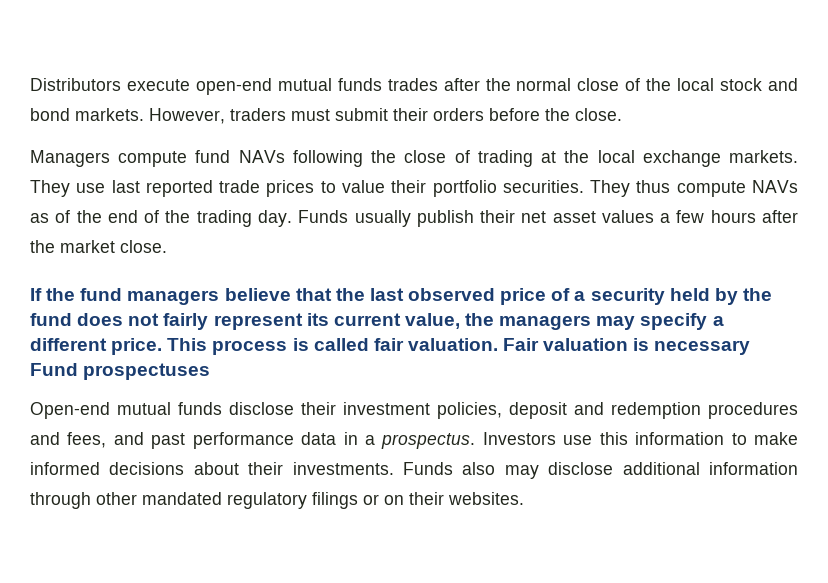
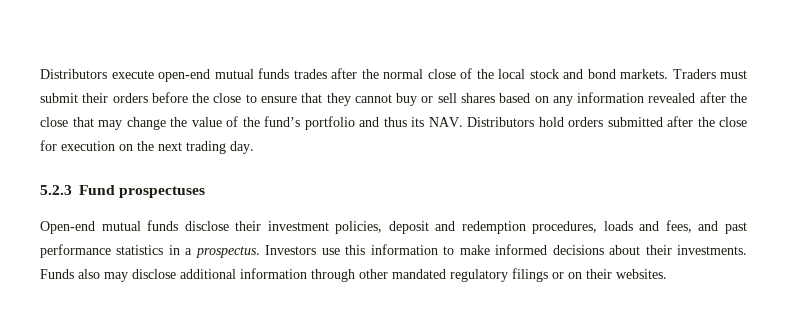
- However, traders must submit their orders before the close.
- Managers compute fund NAVs following the close of trading at the local exchange markets. They use last reported trade prices to value their portfolio securities. They thus compute NAVs as of the end of the trading day. Funds usually publish their net asset values a few hours after the market close.
- If the fund managers believe that the last observed price of a security held by the fund does not fairly represent its current value, the managers may specify a different price. This process is called fair valuation. Fair valuation is necessary Fund prospectuses
+ Traders must submit their orders before the close to ensure that they cannot buy or sell shares based on any information revealed after the close that may change the value of the fund’s portfolio and thus its NAV. Distributors hold orders submitted after the close for execution on the next trading day.
+ 5.2.3 Fund prospectuses
- Open-end mutual funds disclose their investment policies, deposit and redemption procedures and fees, and past performance data in a prospectus.
+ Open-end mutual funds disclose their investment policies, deposit and redemption procedures, loads and fees, and past performance statistics in a prospectus.

